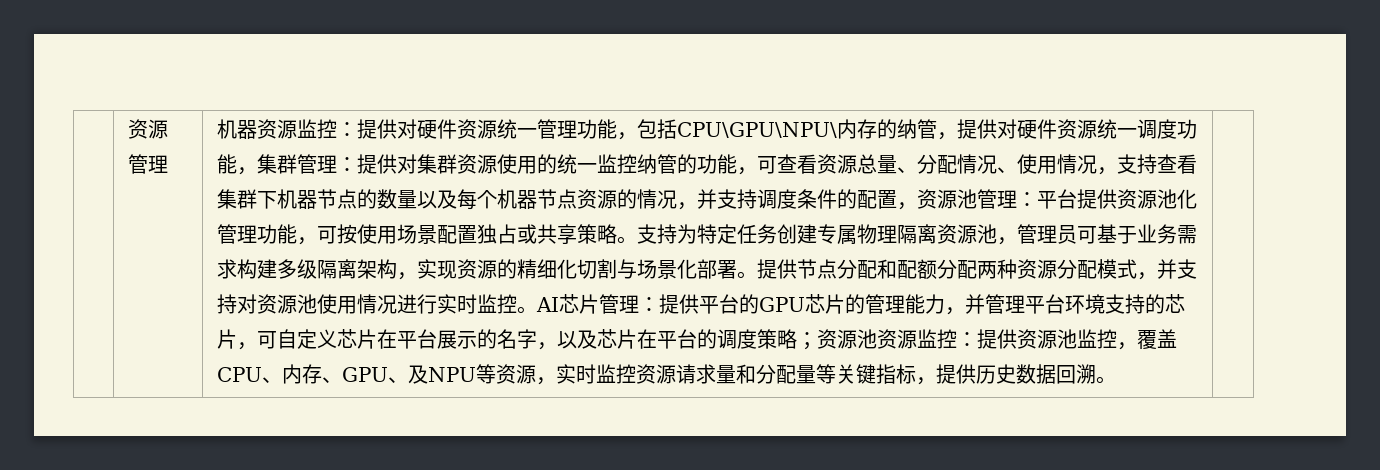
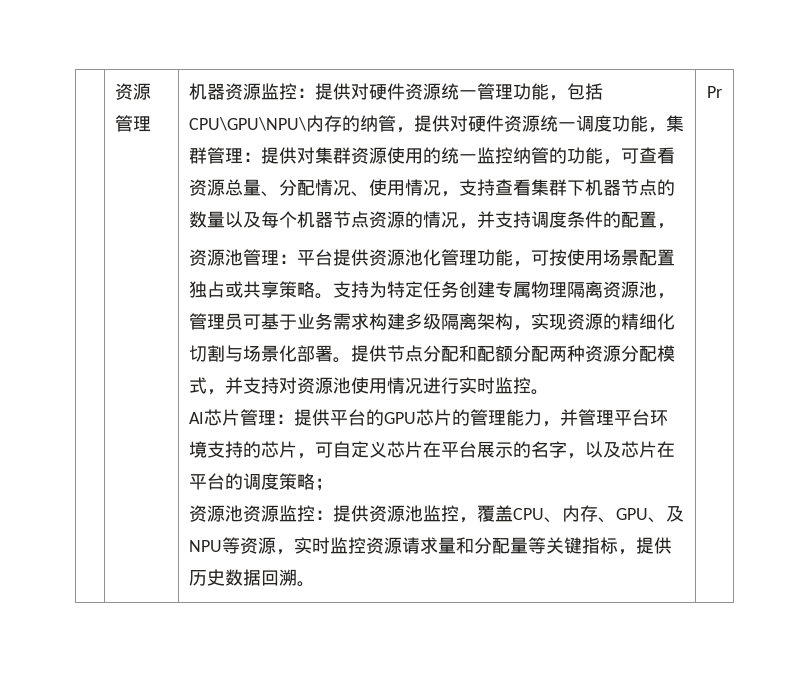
- 提供对集群资源使用的统一监控纳管的功能，可查看资源总量、分配情况、使用情况，支持查看集群下机器节点的数量以及每个机器节点资源的情况，并支持调度条件的配置，资源池管理：
+ 提供对集群资源使用的统一监控纳管的功能，可查看资源总量、分配情况、使用情况，支持查看集群下机器节点的数量以及每个机器节点资源的情况，并支持调度条件的配置，
+ 资源池管理：
- 提供节点分配和配额分配两种资源分配模式，并支持对资源池使用情况进行实时监控。AI芯片管理：
+ 提供节点分配和配额分配两种资源分配模式，并支持对资源池使用情况进行实时监控。
+ AI芯片管理：
- 提供平台的GPU芯片的管理能力，并管理平台环境支持的芯片，可自定义芯片在平台展示的名字，以及芯片在平台的调度策略；资源池资源监控：
+ 提供平台的GPU芯片的管理能力，并管理平台环境支持的芯片，可自定义芯片在平台展示的名字，以及芯片在平台的调度策略；
+ 资源池资源监控：
+ Pr

